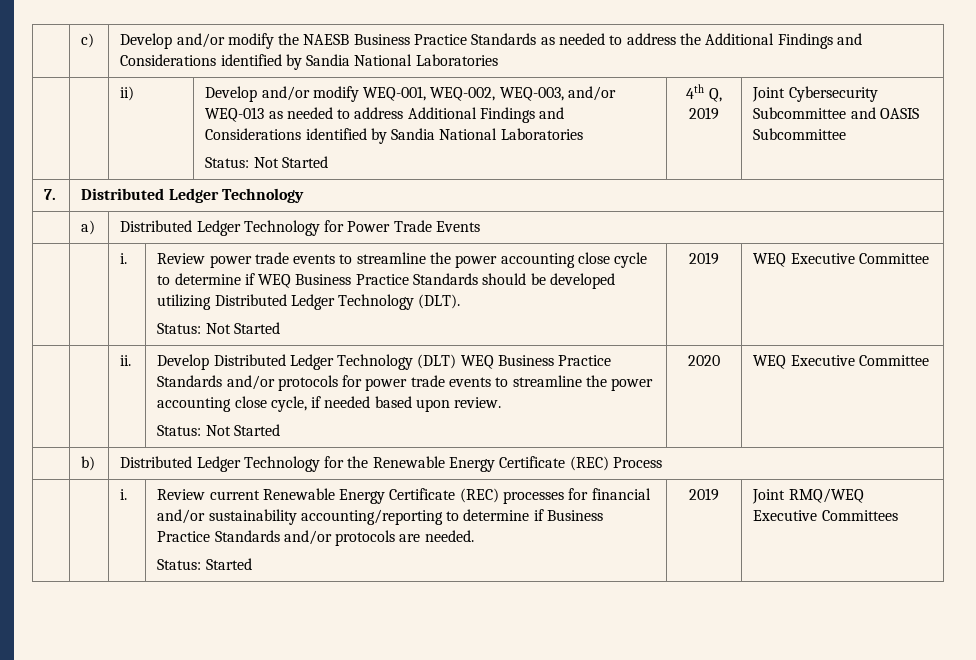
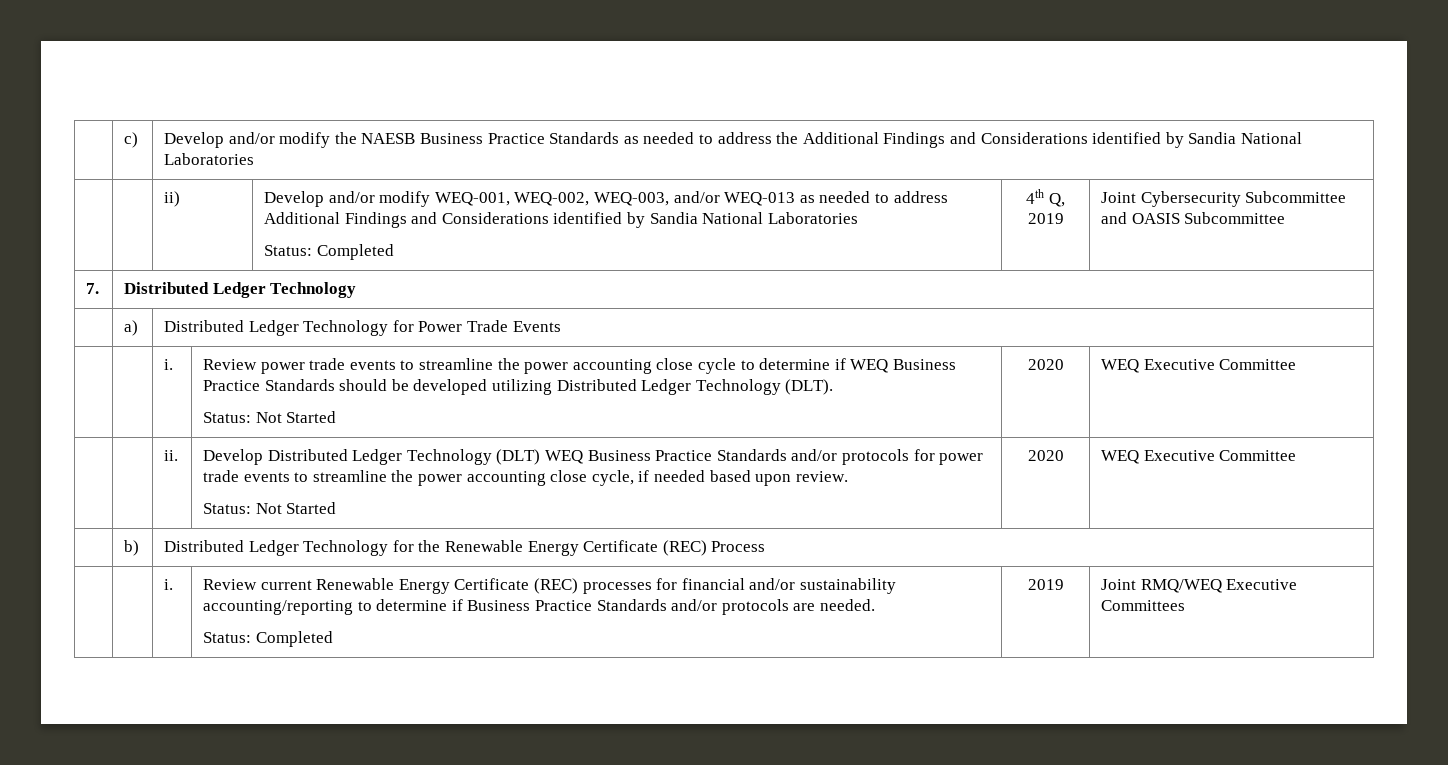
  | | ii) | Develop and/or modify WEQ-001, WEQ-002, WEQ-003, and/or WEQ-013 as needed to address Additional Findings and Considerations identified by Sandia National Laboratories
- Status: Not Started | 4th Q, 2019 | Joint Cybersecurity Subcommittee and OASIS Subcommittee
+ Status: Completed | 4th Q, 2019 | Joint Cybersecurity Subcommittee and OASIS Subcommittee
  | | i. | Review power trade events to streamline the power accounting close cycle to determine if WEQ Business Practice Standards should be developed utilizing Distributed Ledger Technology (DLT).
- Status: Not Started | 2019 | WEQ Executive Committee
+ Status: Not Started | 2020 | WEQ Executive Committee
  | | i. | Review current Renewable Energy Certificate (REC) processes for financial and/or sustainability accounting/reporting to determine if Business Practice Standards and/or protocols are needed.
- Status: Started | 2019 | Joint RMQ/WEQ Executive Committees
+ Status: Completed | 2019 | Joint RMQ/WEQ Executive Committees

